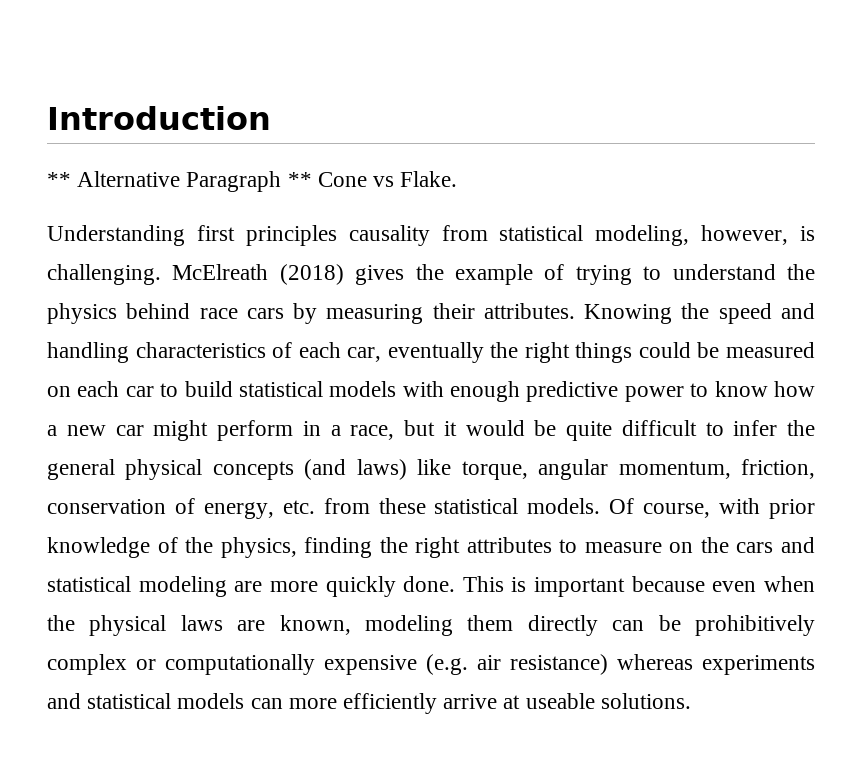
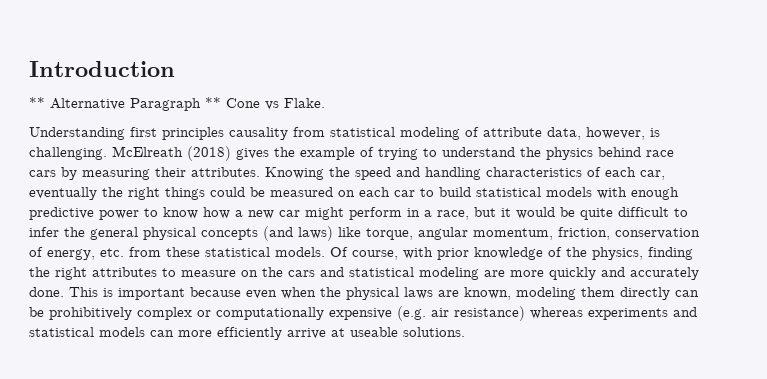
- Understanding first principles causality from statistical modeling, however, is challenging.
+ Understanding first principles causality from statistical modeling of attribute data, however, is challenging.
- Of course, with prior knowledge of the physics, finding the right attributes to measure on the cars and statistical modeling are more quickly done.
+ Of course, with prior knowledge of the physics, finding the right attributes to measure on the cars and statistical modeling are more quickly and accurately done.

